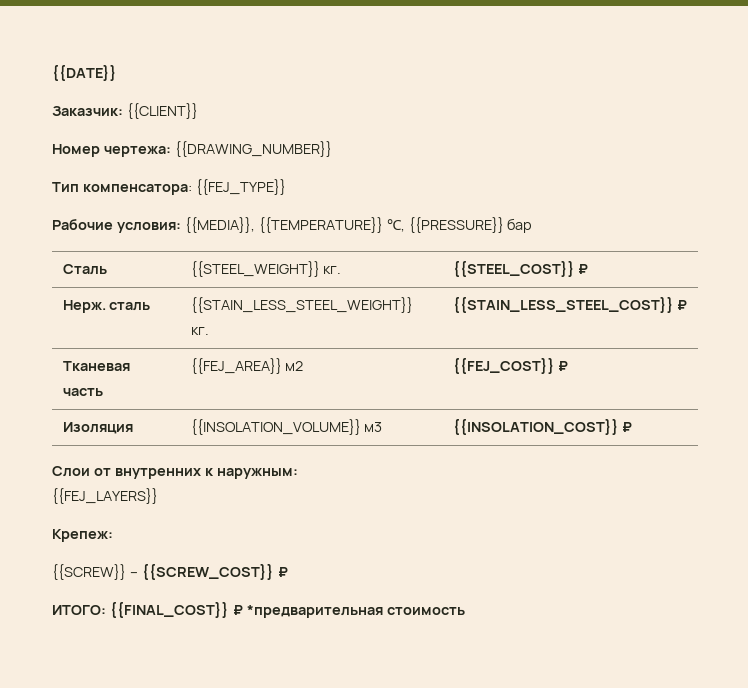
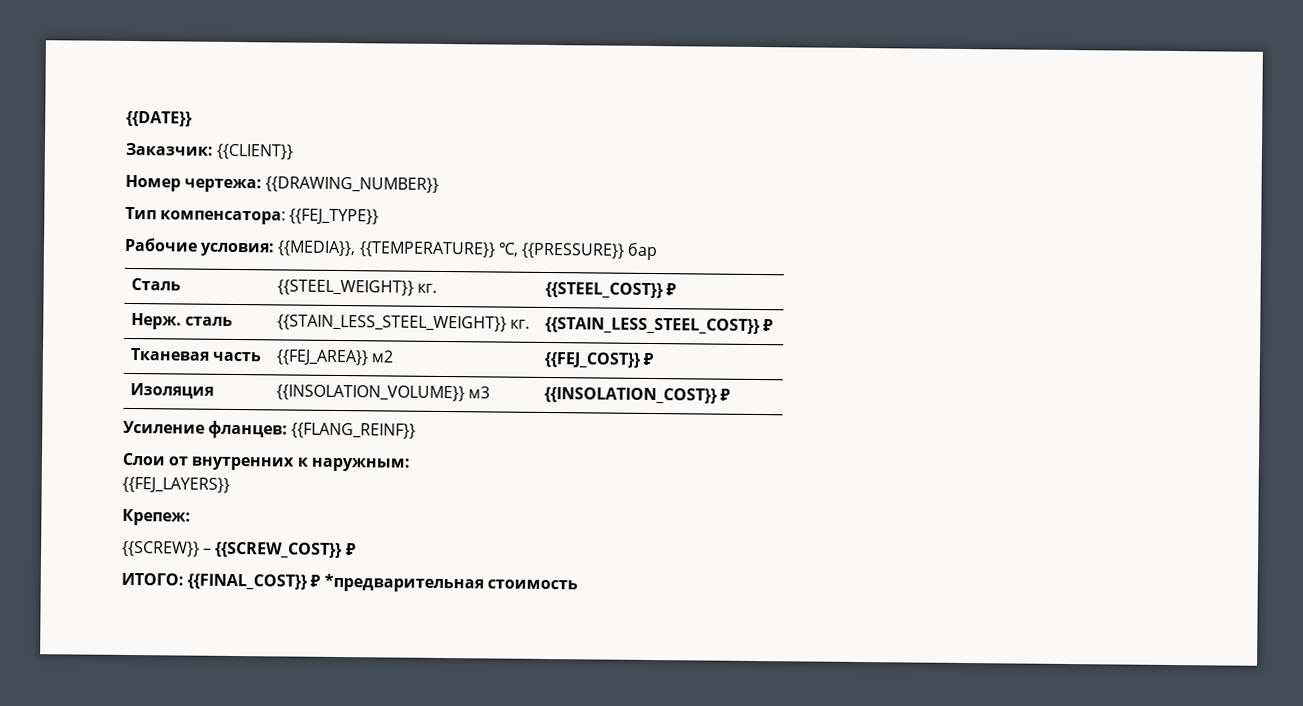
+ Усиление фланцев: {{FLANG_REINF}}

